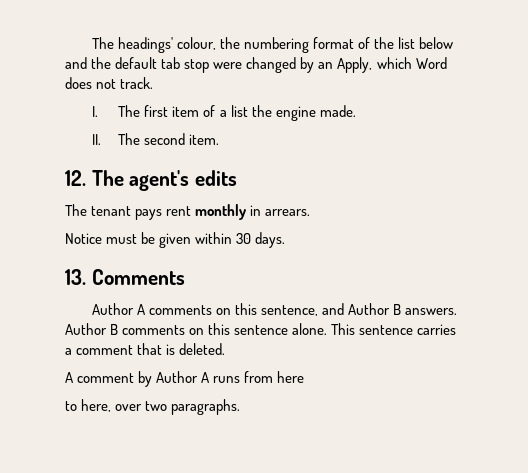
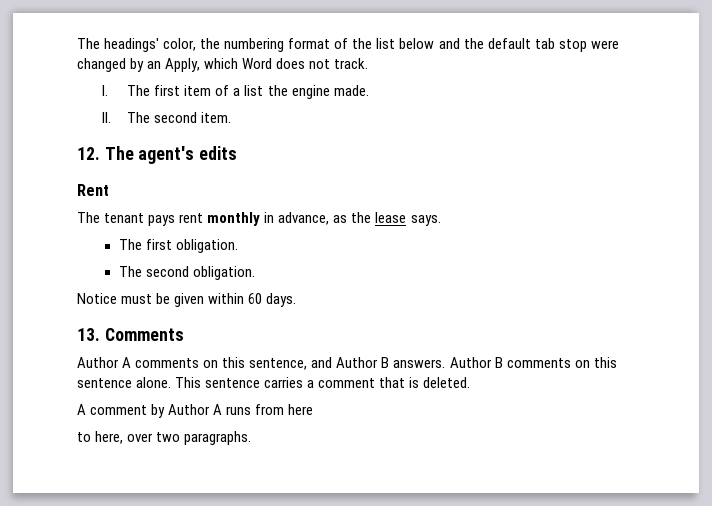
- The headings' colour, the numbering format of the list below and the default tab stop were changed by an Apply, which Word does not track.
+ The headings' color, the numbering format of the list below and the default tab stop were changed by an Apply, which Word does not track.
+ Rent
- The tenant pays rent monthly in arrears.
+ The tenant pays rent monthly in advance, as the lease says.
+ The first obligation.
+ The second obligation.
- Notice must be given within 30 days.
+ Notice must be given within 60 days.

